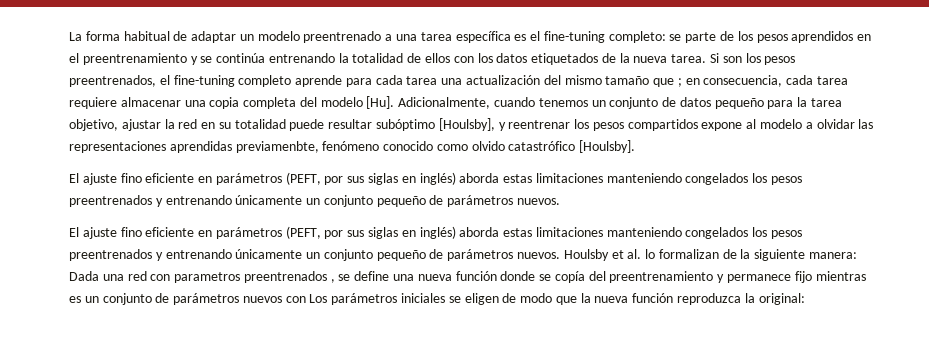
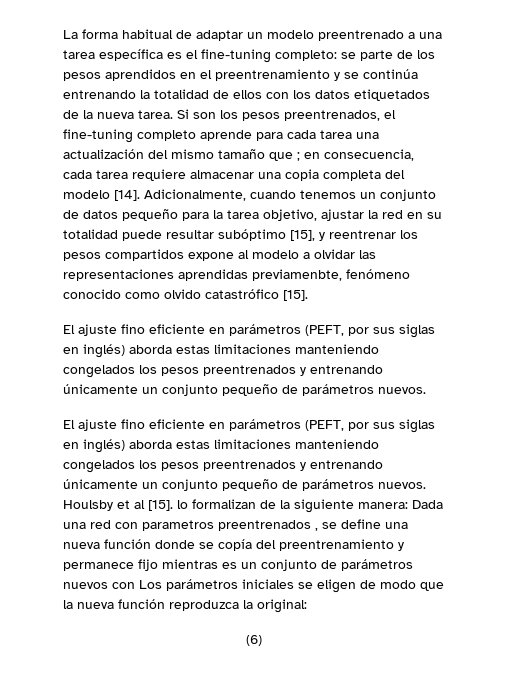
- en consecuencia, cada tarea requiere almacenar una copia completa del modelo [Hu]. Adicionalmente, cuando tenemos un conjunto de datos pequeño para la tarea objetivo, ajustar la red en su totalidad puede resultar subóptimo [Houlsby], y reentrenar los pesos compartidos expone al modelo a olvidar las representaciones aprendidas previamenbte, fenómeno conocido como olvido catastrófico [Houlsby].
+ en consecuencia, cada tarea requiere almacenar una copia completa del modelo [14]. Adicionalmente, cuando tenemos un conjunto de datos pequeño para la tarea objetivo, ajustar la red en su totalidad puede resultar subóptimo [15], y reentrenar los pesos compartidos expone al modelo a olvidar las representaciones aprendidas previamenbte, fenómeno conocido como olvido catastrófico [15].
- Houlsby et al. lo formalizan de la siguiente manera: Dada una red con parametros preentrenados , se define una nueva función donde se copía del preentrenamiento y permanece fijo mientras es un conjunto de parámetros nuevos con Los parámetros iniciales se eligen de modo que la nueva función reproduzca la original:
+ Houlsby et al [15]. lo formalizan de la siguiente manera: Dada una red con parametros preentrenados , se define una nueva función donde se copía del preentrenamiento y permanece fijo mientras es un conjunto de parámetros nuevos con Los parámetros iniciales se eligen de modo que la nueva función reproduzca la original:
+ (6)

